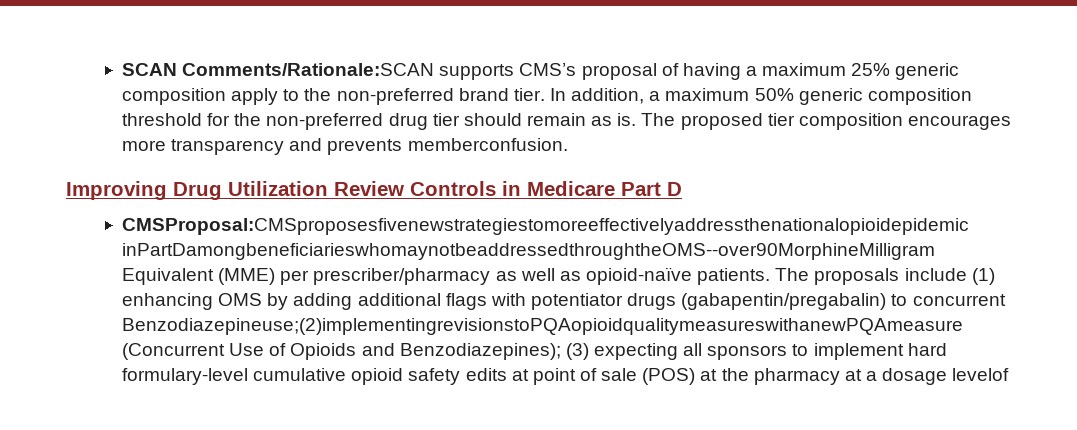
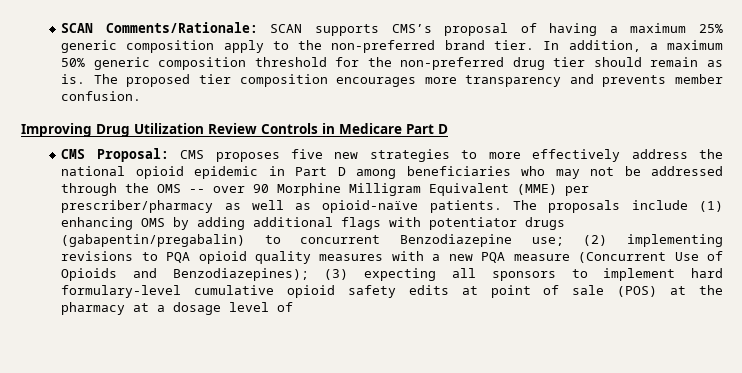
- SCAN Comments/Rationale:SCAN supports CMS’s proposal of having a maximum 25% generic composition apply to the non-preferred brand tier.
+ SCAN Comments/Rationale: SCAN supports CMS’s proposal of having a maximum 25% generic composition apply to the non-preferred brand tier.
- The proposed tier composition encourages more transparency and prevents memberconfusion.
+ The proposed tier composition encourages more transparency and prevents member confusion.
- CMSProposal:CMSproposesfivenewstrategiestomoreeffectivelyaddressthenationalopioidepidemic inPartDamongbeneficiarieswhomaynotbeaddressedthroughtheOMS--over90MorphineMilligram Equivalent (MME) per prescriber/pharmacy as well as opioid-naïve patients.
+ CMS Proposal: CMS proposes five new strategies to more effectively address the national opioid epidemic in Part D among beneficiaries who may not be addressed through the OMS -- over 90 Morphine Milligram Equivalent (MME) per prescriber/pharmacy as well as opioid-naïve patients.
- The proposals include (1) enhancing OMS by adding additional flags with potentiator drugs (gabapentin/pregabalin) to concurrent Benzodiazepineuse;(2)implementingrevisionstoPQAopioidqualitymeasureswithanewPQAmeasure (Concurrent Use of Opioids and Benzodiazepines); (3) expecting all sponsors to implement hard formulary-level cumulative opioid safety edits at point of sale (POS) at the pharmacy at a dosage levelof
+ The proposals include (1) enhancing OMS by adding additional flags with potentiator drugs (gabapentin/pregabalin) to concurrent Benzodiazepine use; (2) implementing revisions to PQA opioid quality measures with a new PQA measure (Concurrent Use of Opioids and Benzodiazepines); (3) expecting all sponsors to implement hard formulary-level cumulative opioid safety edits at point of sale (POS) at the pharmacy at a dosage level of

